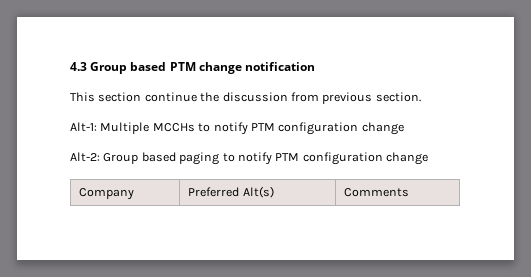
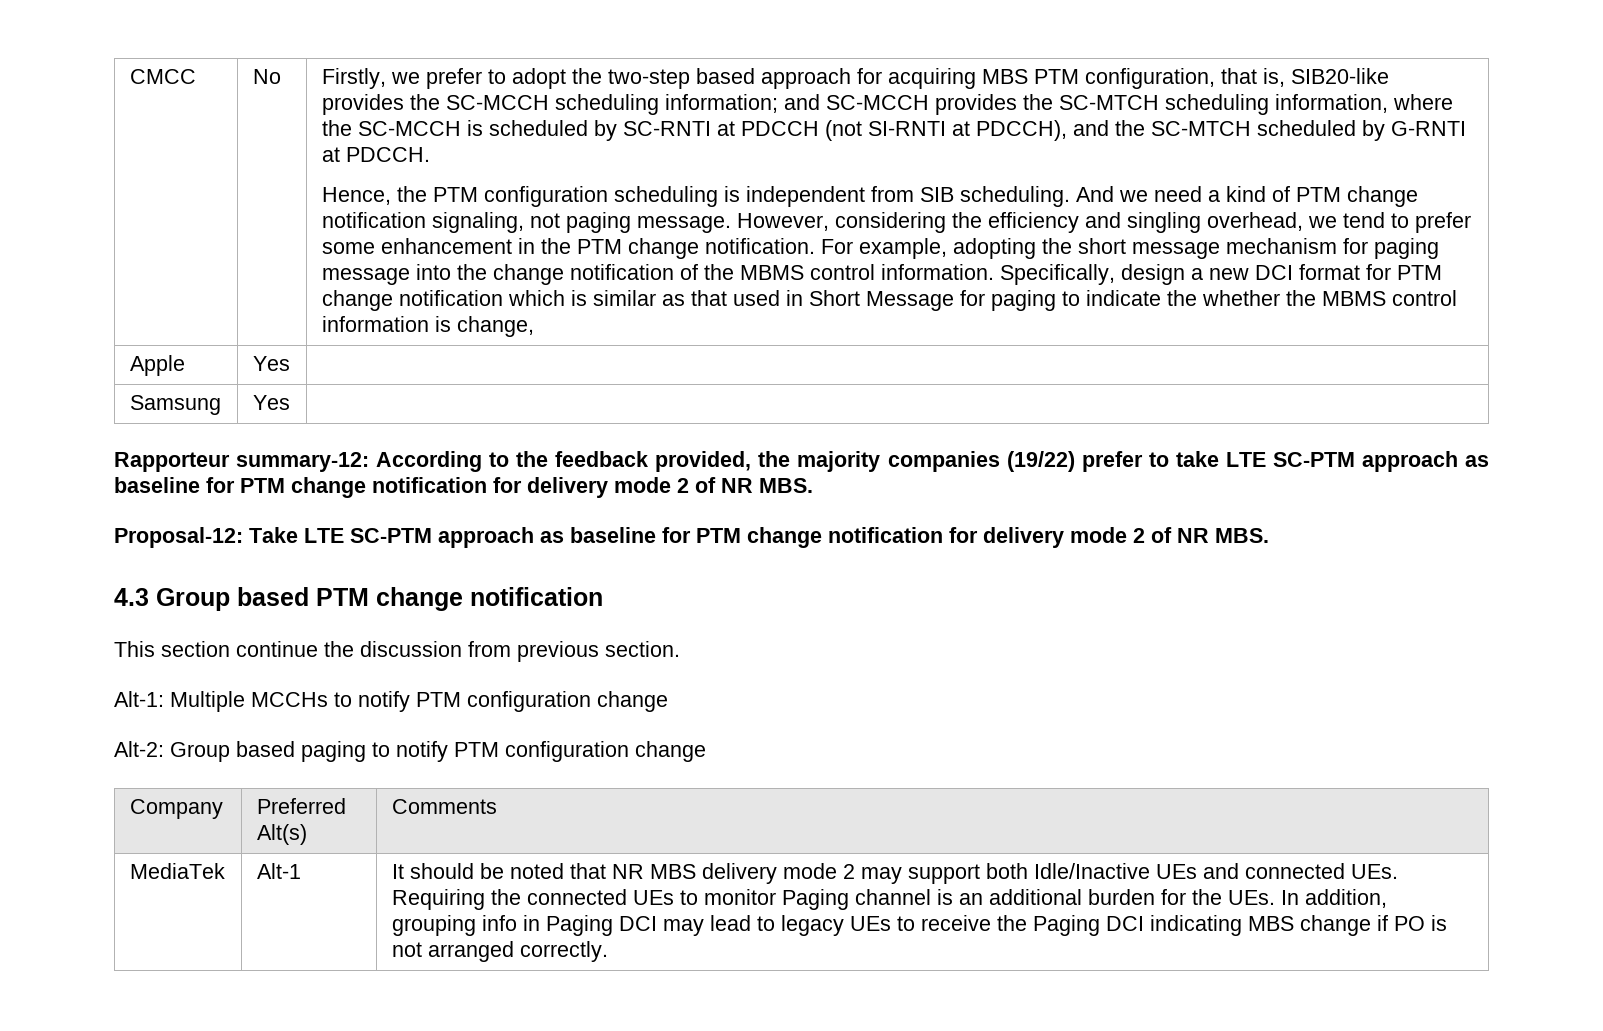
+ CMCC | No | Firstly, we prefer to adopt the two-step based approach for acquiring MBS PTM configuration, that is, SIB20-like provides the SC-MCCH scheduling information; and SC-MCCH provides the SC-MTCH scheduling information, where the SC-MCCH is scheduled by SC-RNTI at PDCCH (not SI-RNTI at PDCCH), and the SC-MTCH scheduled by G-RNTI at PDCCH.
+ Hence, the PTM configuration scheduling is independent from SIB scheduling. And we need a kind of PTM change notification signaling, not paging message. However, considering the efficiency and singling overhead, we tend to prefer some enhancement in the PTM change notification. For example, adopting the short message mechanism for paging message into the change notification of the MBMS control information. Specifically, design a new DCI format for PTM change notification which is similar as that used in Short Message for paging to indicate the whether the MBMS control information is change,
+ Apple | Yes |
+ Samsung | Yes |
+ Rapporteur summary-12: According to the feedback provided, the majority companies (19/22) prefer to take LTE SC-PTM approach as baseline for PTM change notification for delivery mode 2 of NR MBS.
+ Proposal-12: Take LTE SC-PTM approach as baseline for PTM change notification for delivery mode 2 of NR MBS.
+ MediaTek | Alt-1 | It should be noted that NR MBS delivery mode 2 may support both Idle/Inactive UEs and connected UEs. Requiring the connected UEs to monitor Paging channel is an additional burden for the UEs. In addition, grouping info in Paging DCI may lead to legacy UEs to receive the Paging DCI indicating MBS change if PO is not arranged correctly.

